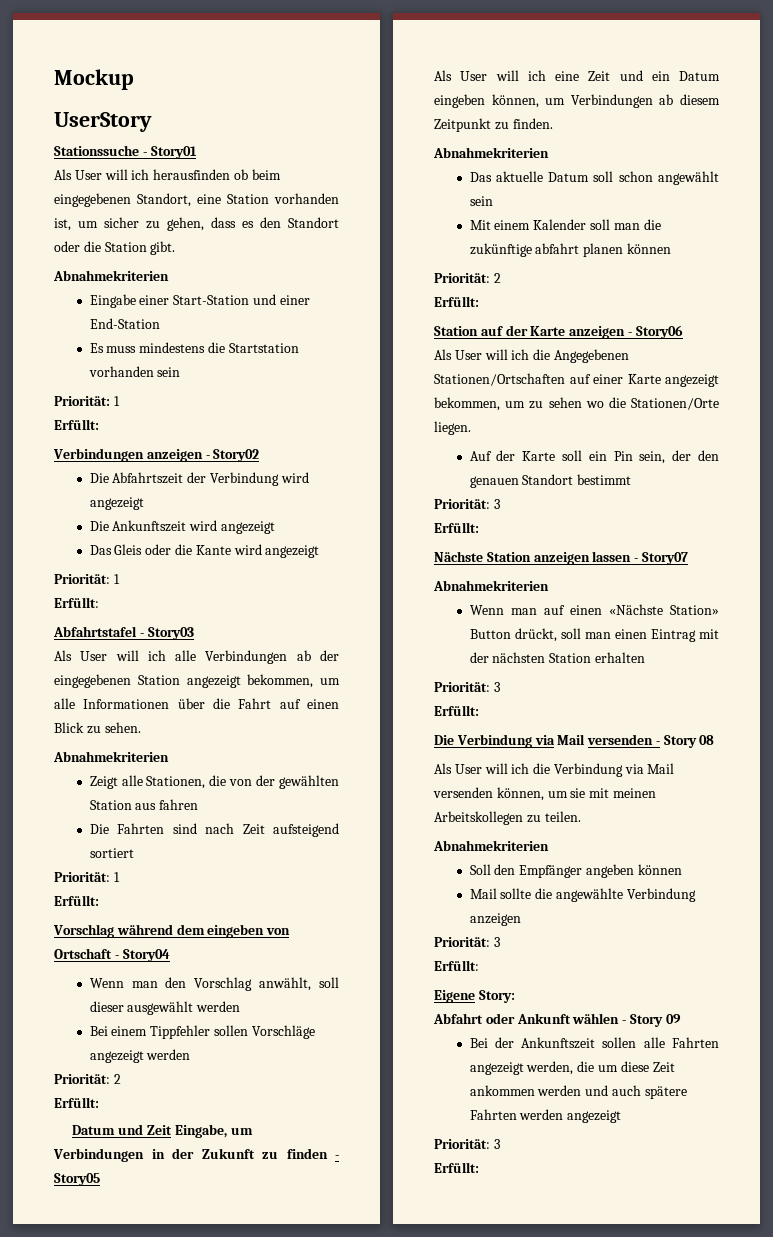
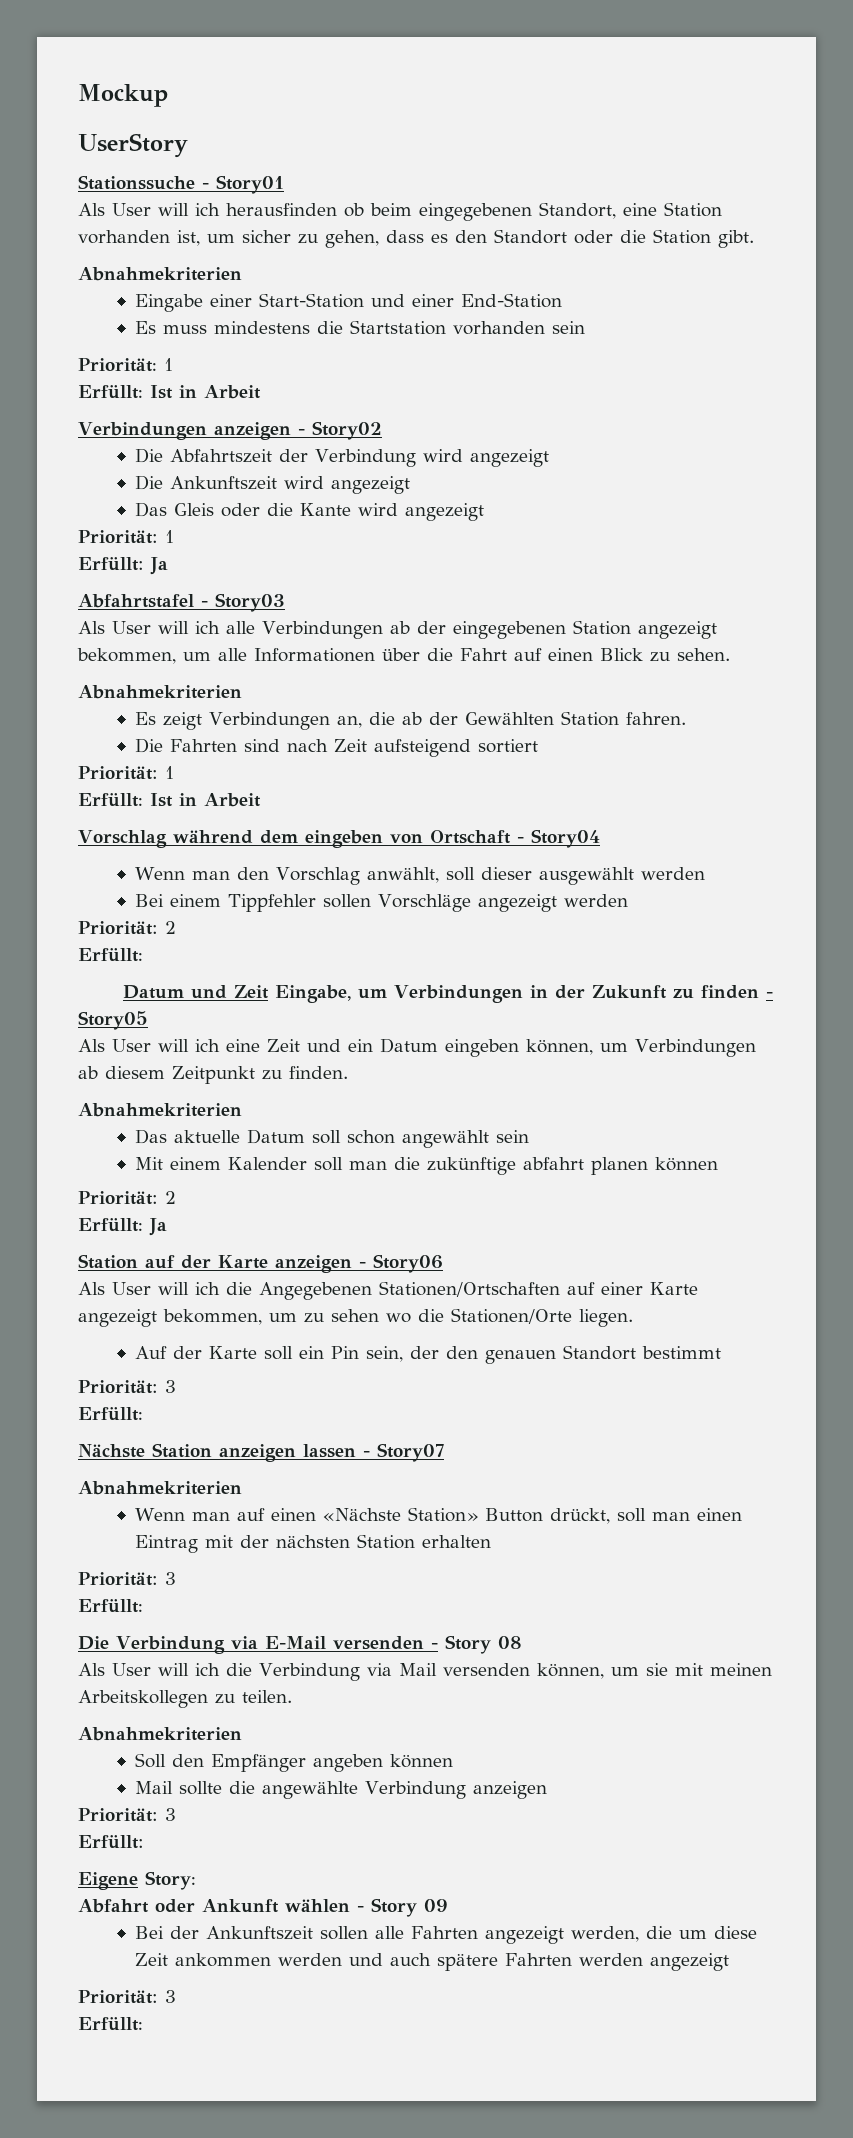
  Es muss mindestens die Startstation vorhanden sein
  Priorität: 1
- Erfüllt:
+ Erfüllt: Ist in Arbeit
  Das Gleis oder die Kante wird angezeigt
  Priorität: 1
- Erfüllt:
+ Erfüllt: Ja
- Zeigt alle Stationen, die von der gewählten Station aus fahren
+ Es zeigt Verbindungen an, die ab der Gewählten Station fahren.
  Die Fahrten sind nach Zeit aufsteigend sortiert
  Priorität: 1
- Erfüllt:
+ Erfüllt: Ist in Arbeit
  Mit einem Kalender soll man die zukünftige abfahrt planen können
  Priorität: 2
- Erfüllt:
+ Erfüllt: Ja
- Die Verbindung via Mail versenden - Story 08
+ Die Verbindung via E-Mail versenden - Story 08

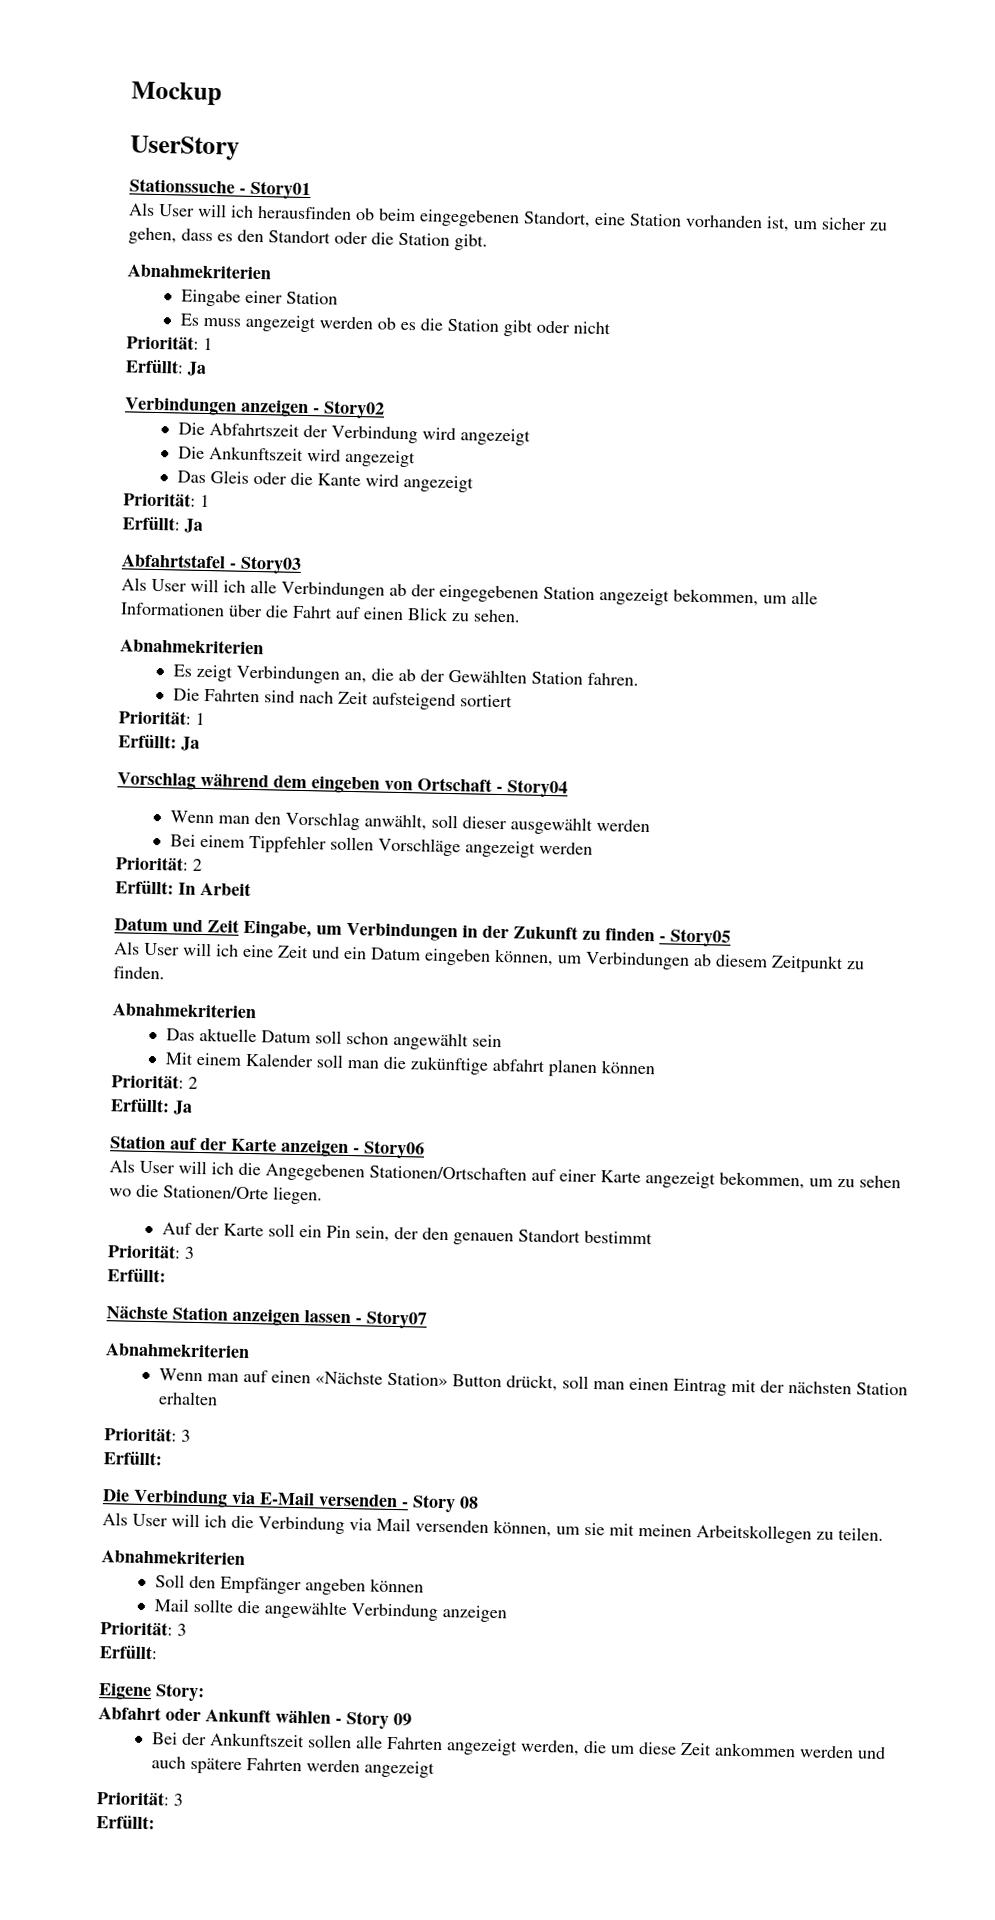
- Eingabe einer Start-Station und einer End-Station
- Es muss mindestens die Startstation vorhanden sein
+ Eingabe einer Station
+ Es muss angezeigt werden ob es die Station gibt oder nicht
  Priorität: 1
- Erfüllt: Ist in Arbeit
+ Erfüllt: Ja
  Die Fahrten sind nach Zeit aufsteigend sortiert
  Priorität: 1
- Erfüllt: Ist in Arbeit
+ Erfüllt: Ja
  Bei einem Tippfehler sollen Vorschläge angezeigt werden
  Priorität: 2
- Erfüllt:
+ Erfüllt: In Arbeit

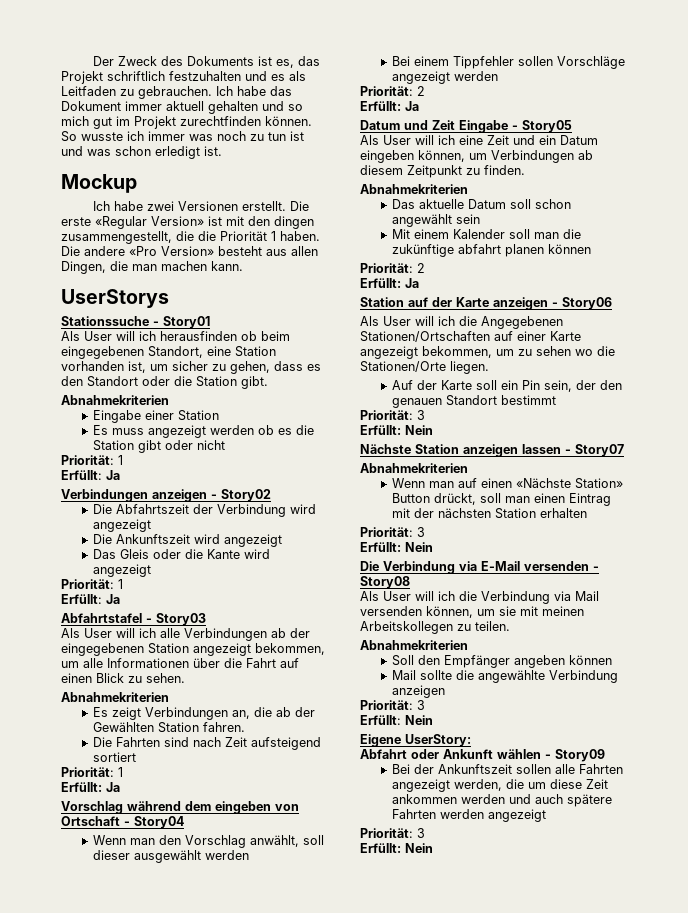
+ Der Zweck des Dokuments ist es, das Projekt schriftlich festzuhalten und es als Leitfaden zu gebrauchen. Ich habe das Dokument immer aktuell gehalten und so mich gut im Projekt zurechtfinden können. So wusste ich immer was noch zu tun ist und was schon erledigt ist.
  Mockup
- UserStory
+ Ich habe zwei Versionen erstellt. Die erste «Regular Version» ist mit den dingen zusammengestellt, die die Priorität 1 haben. Die andere «Pro Version» besteht aus allen Dingen, die man machen kann.
+ UserStorys
  Bei einem Tippfehler sollen Vorschläge angezeigt werden
  Priorität: 2
- Erfüllt: In Arbeit
+ Erfüllt: Ja
- Datum und Zeit Eingabe, um Verbindungen in der Zukunft zu finden - Story05
+ Datum und Zeit Eingabe - Story05
  Auf der Karte soll ein Pin sein, der den genauen Standort bestimmt
  Priorität: 3
- Erfüllt:
+ Erfüllt: Nein
  Wenn man auf einen «Nächste Station» Button drückt, soll man einen Eintrag mit der nächsten Station erhalten
  Priorität: 3
- Erfüllt:
+ Erfüllt: Nein
- Die Verbindung via E-Mail versenden - Story 08
+ Die Verbindung via E-Mail versenden - Story08
  Mail sollte die angewählte Verbindung anzeigen
  Priorität: 3
- Erfüllt:
+ Erfüllt: Nein
- Eigene Story:
+ Eigene UserStory:
- Abfahrt oder Ankunft wählen - Story 09
+ Abfahrt oder Ankunft wählen - Story09
  Bei der Ankunftszeit sollen alle Fahrten angezeigt werden, die um diese Zeit ankommen werden und auch spätere Fahrten werden angezeigt
  Priorität: 3
- Erfüllt:
+ Erfüllt: Nein

